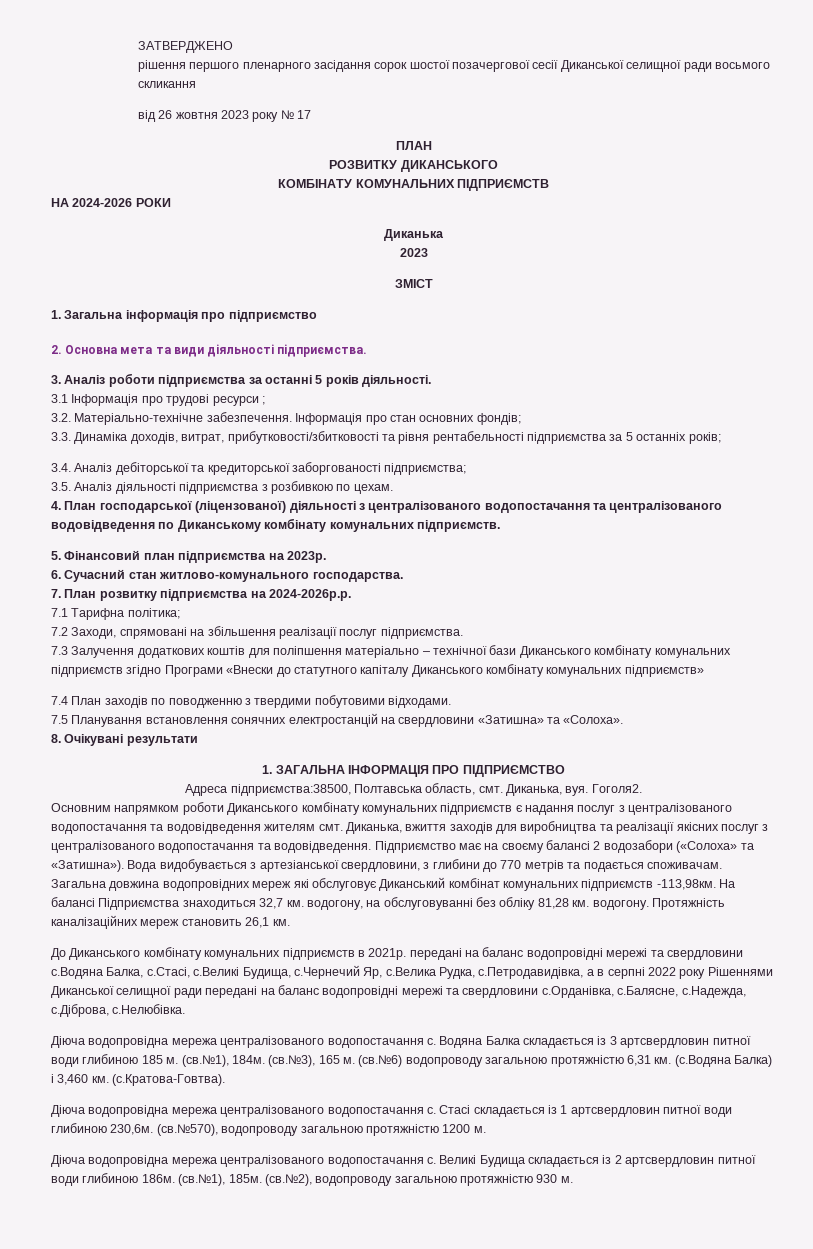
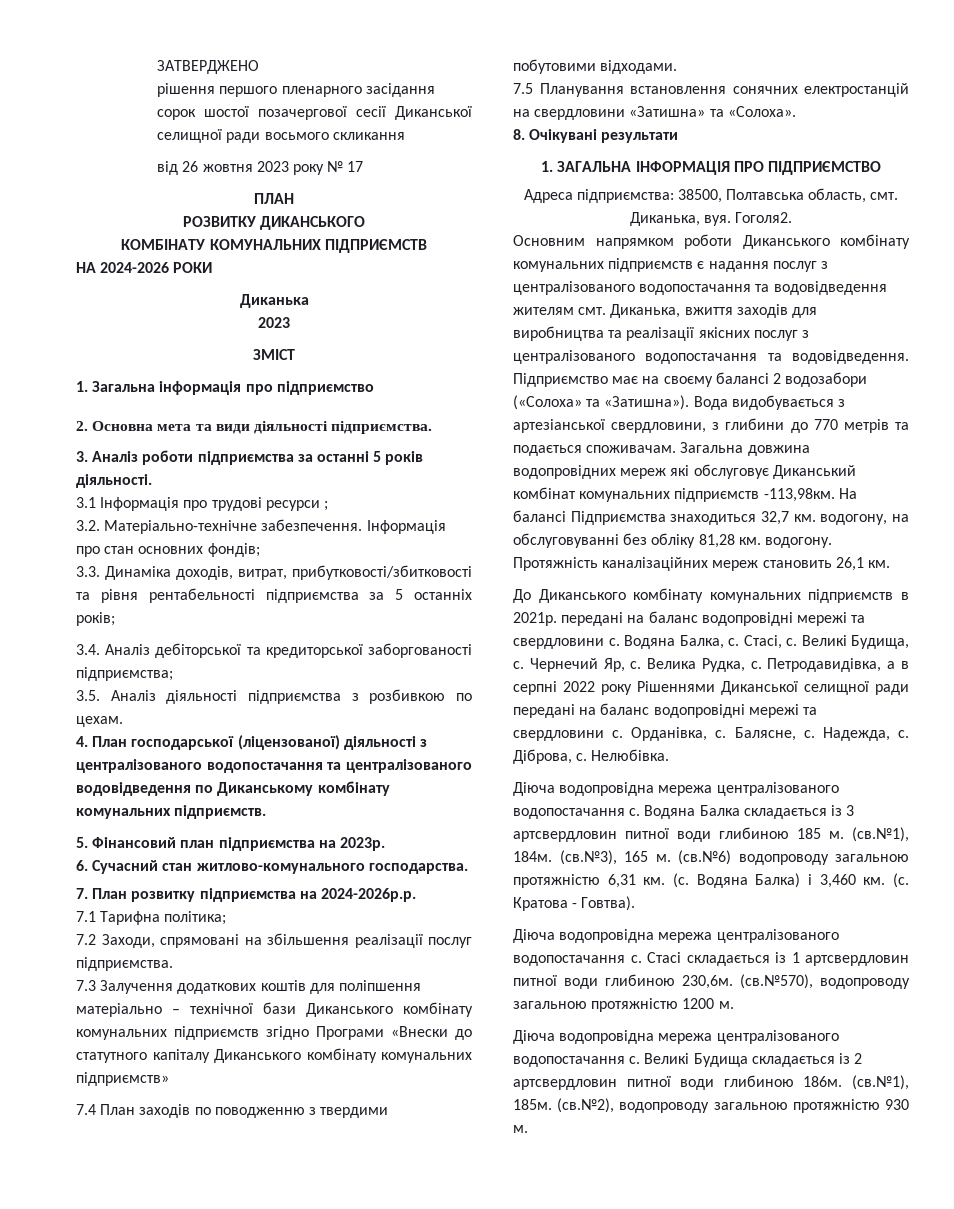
- Адреса підприємства:38500, Полтавська область, смт.
+ Адреса підприємства: 38500, Полтавська область, смт.
- До Диканського комбінату комунальних підприємств в 2021р. передані на баланс водопровідні мережі та свердловини с.Водяна Балка, с.Стасі, с.Великі Будища, с.Чернечий Яр, с.Велика Рудка, с.Петродавидівка, а в серпні 2022 року Рішеннями Диканської селищної ради передані на баланс водопровідні мережі та свердловини с.Орданівка, с.Балясне, с.Надежда, с.Діброва, с.Нелюбівка.
+ До Диканського комбінату комунальних підприємств в 2021р. передані на баланс водопровідні мережі та свердловини с. Водяна Балка, с. Стасі, с. Великі Будища, с. Чернечий Яр, с. Велика Рудка, с. Петродавидівка, а в серпні 2022 року Рішеннями Диканської селищної ради передані на баланс водопровідні мережі та свердловини с. Орданівка, с. Балясне, с. Надежда, с. Діброва, с. Нелюбівка.
- (с.Водяна Балка) і 3,460 км.
+ (с. Водяна Балка) і 3,460 км.
- (с.Кратова-Говтва).
+ (с. Кратова - Говтва).

